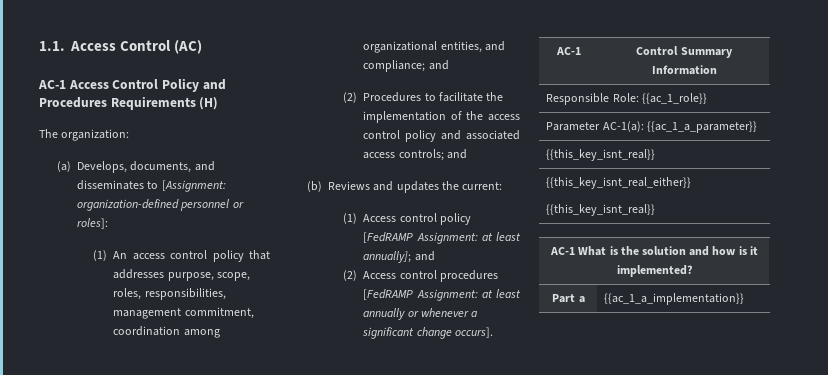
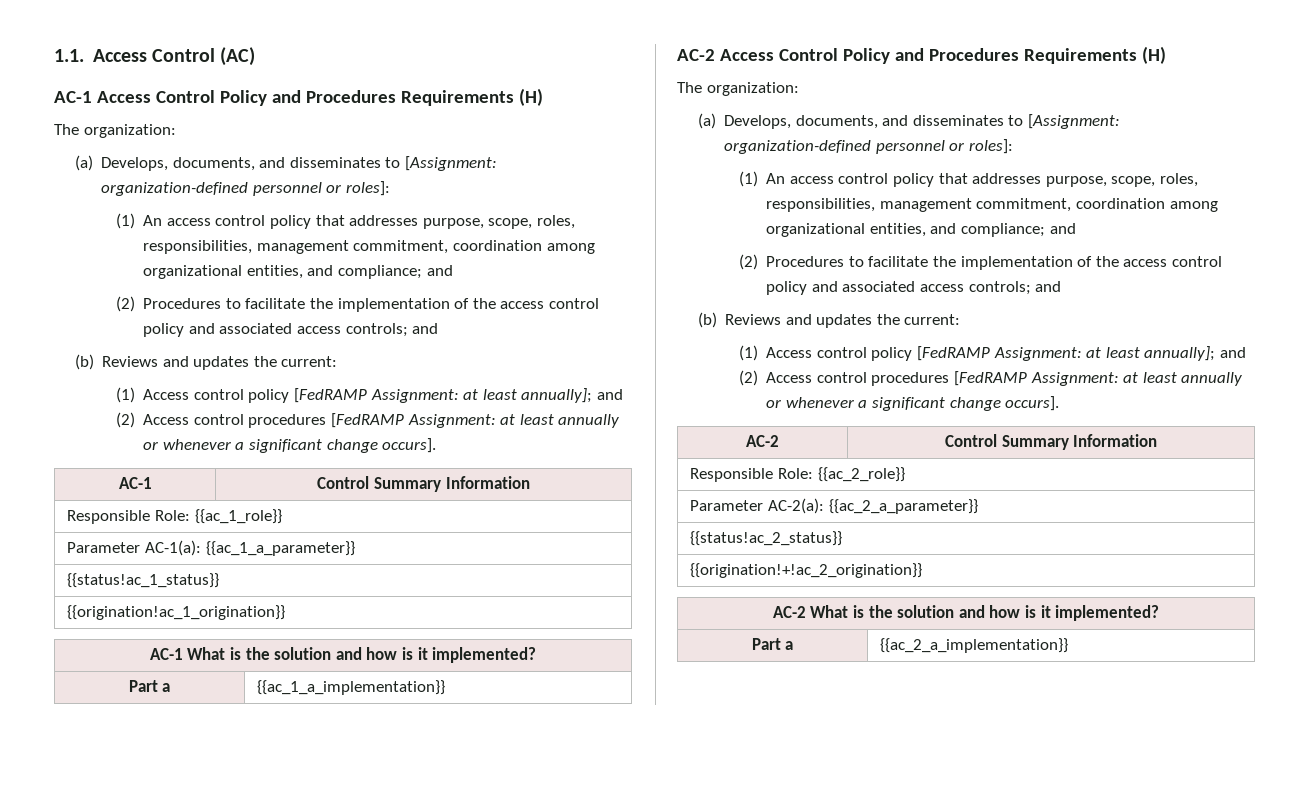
  Parameter AC-1(a): {{ac_1_a_parameter}}
- {{this_key_isnt_real}}
- {{this_key_isnt_real_either}}
- {{this_key_isnt_real}}
+ {{status!ac_1_status}}
+ {{origination!ac_1_origination}}
+ AC-2 Access Control Policy and Procedures Requirements (H)
+ The organization:
+ (a) Develops, documents, and disseminates to [Assignment: organization-defined personnel or roles]:
+ (1) An access control policy that addresses purpose, scope, roles, responsibilities, management commitment, coordination among organizational entities, and compliance; and
+ (2) Procedures to facilitate the implementation of the access control policy and associated access controls; and
+ (b) Reviews and updates the current:
+ (1) Access control policy [FedRAMP Assignment: at least annually]; and
+ (2) Access control procedures [FedRAMP Assignment: at least annually or whenever a significant change occurs].
+ AC-2 | Control Summary Information
+ Responsible Role: {{ac_2_role}}
+ Parameter AC-2(a): {{ac_2_a_parameter}}
+ {{status!ac_2_status}}
+ {{origination!+!ac_2_origination}}
+ AC-2 What is the solution and how is it implemented?
+ Part a | {{ac_2_a_implementation}}

